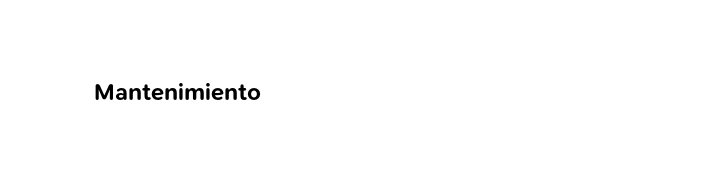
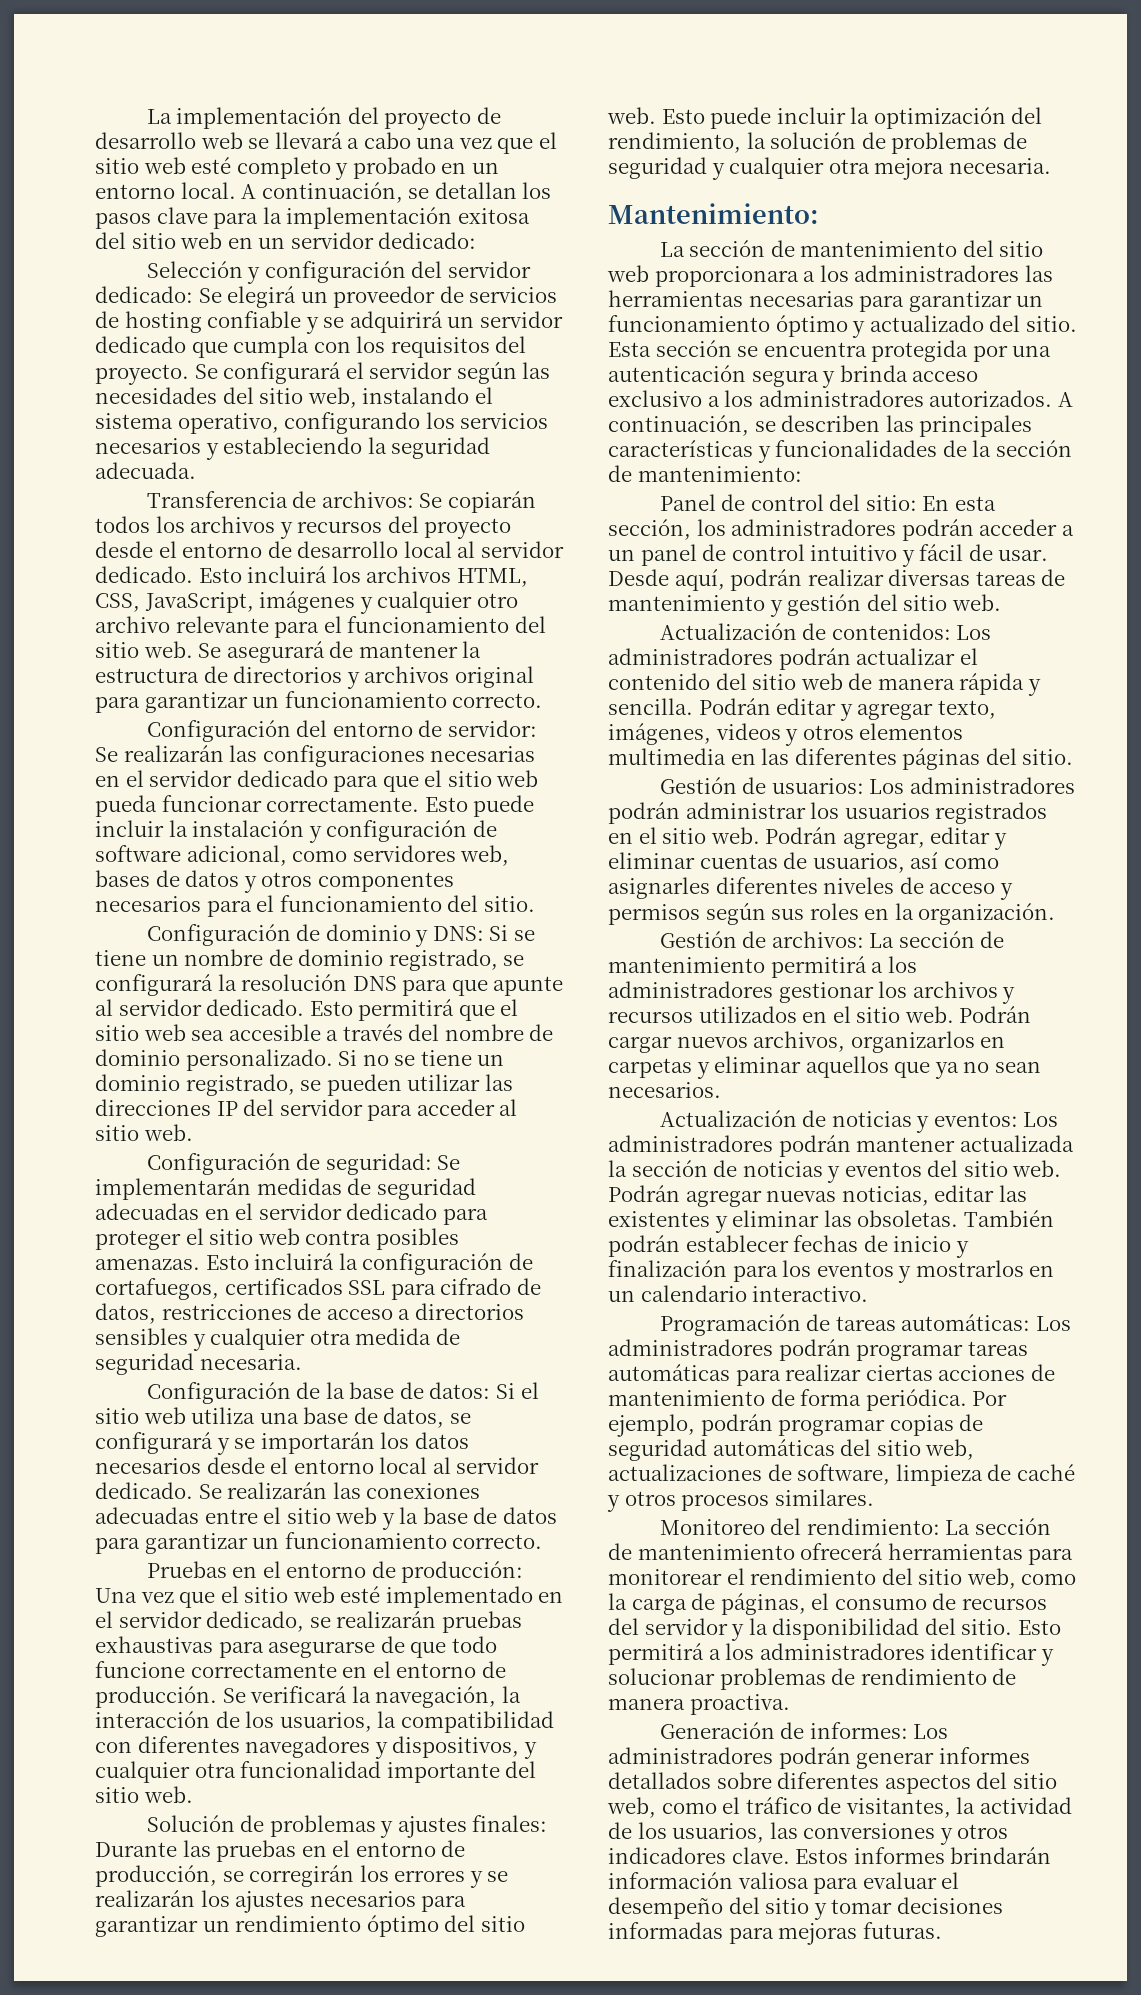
- Mantenimiento
+ La implementación del proyecto de desarrollo web se llevará a cabo una vez que el sitio web esté completo y probado en un entorno local. A continuación, se detallan los pasos clave para la implementación exitosa del sitio web en un servidor dedicado:
+ Selección y configuración del servidor dedicado: Se elegirá un proveedor de servicios de hosting confiable y se adquirirá un servidor dedicado que cumpla con los requisitos del proyecto. Se configurará el servidor según las necesidades del sitio web, instalando el sistema operativo, configurando los servicios necesarios y estableciendo la seguridad adecuada.
+ Transferencia de archivos: Se copiarán todos los archivos y recursos del proyecto desde el entorno de desarrollo local al servidor dedicado. Esto incluirá los archivos HTML, CSS, JavaScript, imágenes y cualquier otro archivo relevante para el funcionamiento del sitio web. Se asegurará de mantener la estructura de directorios y archivos original para garantizar un funcionamiento correcto.
+ Configuración del entorno de servidor: Se realizarán las configuraciones necesarias en el servidor dedicado para que el sitio web pueda funcionar correctamente. Esto puede incluir la instalación y configuración de software adicional, como servidores web, bases de datos y otros componentes necesarios para el funcionamiento del sitio.
+ Configuración de dominio y DNS: Si se tiene un nombre de dominio registrado, se configurará la resolución DNS para que apunte al servidor dedicado. Esto permitirá que el sitio web sea accesible a través del nombre de dominio personalizado. Si no se tiene un dominio registrado, se pueden utilizar las direcciones IP del servidor para acceder al sitio web.
+ Configuración de seguridad: Se implementarán medidas de seguridad adecuadas en el servidor dedicado para proteger el sitio web contra posibles amenazas. Esto incluirá la configuración de cortafuegos, certificados SSL para cifrado de datos, restricciones de acceso a directorios sensibles y cualquier otra medida de seguridad necesaria.
+ Configuración de la base de datos: Si el sitio web utiliza una base de datos, se configurará y se importarán los datos necesarios desde el entorno local al servidor dedicado. Se realizarán las conexiones adecuadas entre el sitio web y la base de datos para garantizar un funcionamiento correcto.
+ Pruebas en el entorno de producción: Una vez que el sitio web esté implementado en el servidor dedicado, se realizarán pruebas exhaustivas para asegurarse de que todo funcione correctamente en el entorno de producción. Se verificará la navegación, la interacción de los usuarios, la compatibilidad con diferentes navegadores y dispositivos, y cualquier otra funcionalidad importante del sitio web.
+ Solución de problemas y ajustes finales: Durante las pruebas en el entorno de producción, se corregirán los errores y se realizarán los ajustes necesarios para garantizar un rendimiento óptimo del sitio web. Esto puede incluir la optimización del rendimiento, la solución de problemas de seguridad y cualquier otra mejora necesaria.
+ Mantenimiento:
+ La sección de mantenimiento del sitio web proporcionara a los administradores las herramientas necesarias para garantizar un funcionamiento óptimo y actualizado del sitio. Esta sección se encuentra protegida por una autenticación segura y brinda acceso exclusivo a los administradores autorizados. A continuación, se describen las principales características y funcionalidades de la sección de mantenimiento:
+ Panel de control del sitio: En esta sección, los administradores podrán acceder a un panel de control intuitivo y fácil de usar. Desde aquí, podrán realizar diversas tareas de mantenimiento y gestión del sitio web.
+ Actualización de contenidos: Los administradores podrán actualizar el contenido del sitio web de manera rápida y sencilla. Podrán editar y agregar texto, imágenes, videos y otros elementos multimedia en las diferentes páginas del sitio.
+ Gestión de usuarios: Los administradores podrán administrar los usuarios registrados en el sitio web. Podrán agregar, editar y eliminar cuentas de usuarios, así como asignarles diferentes niveles de acceso y permisos según sus roles en la organización.
+ Gestión de archivos: La sección de mantenimiento permitirá a los administradores gestionar los archivos y recursos utilizados en el sitio web. Podrán cargar nuevos archivos, organizarlos en carpetas y eliminar aquellos que ya no sean necesarios.
+ Actualización de noticias y eventos: Los administradores podrán mantener actualizada la sección de noticias y eventos del sitio web. Podrán agregar nuevas noticias, editar las existentes y eliminar las obsoletas. También podrán establecer fechas de inicio y finalización para los eventos y mostrarlos en un calendario interactivo.
+ Programación de tareas automáticas: Los administradores podrán programar tareas automáticas para realizar ciertas acciones de mantenimiento de forma periódica. Por ejemplo, podrán programar copias de seguridad automáticas del sitio web, actualizaciones de software, limpieza de caché y otros procesos similares.
+ Monitoreo del rendimiento: La sección de mantenimiento ofrecerá herramientas para monitorear el rendimiento del sitio web, como la carga de páginas, el consumo de recursos del servidor y la disponibilidad del sitio. Esto permitirá a los administradores identificar y solucionar problemas de rendimiento de manera proactiva.
+ Generación de informes: Los administradores podrán generar informes detallados sobre diferentes aspectos del sitio web, como el tráfico de visitantes, la actividad de los usuarios, las conversiones y otros indicadores clave. Estos informes brindarán información valiosa para evaluar el desempeño del sitio y tomar decisiones informadas para mejoras futuras.

